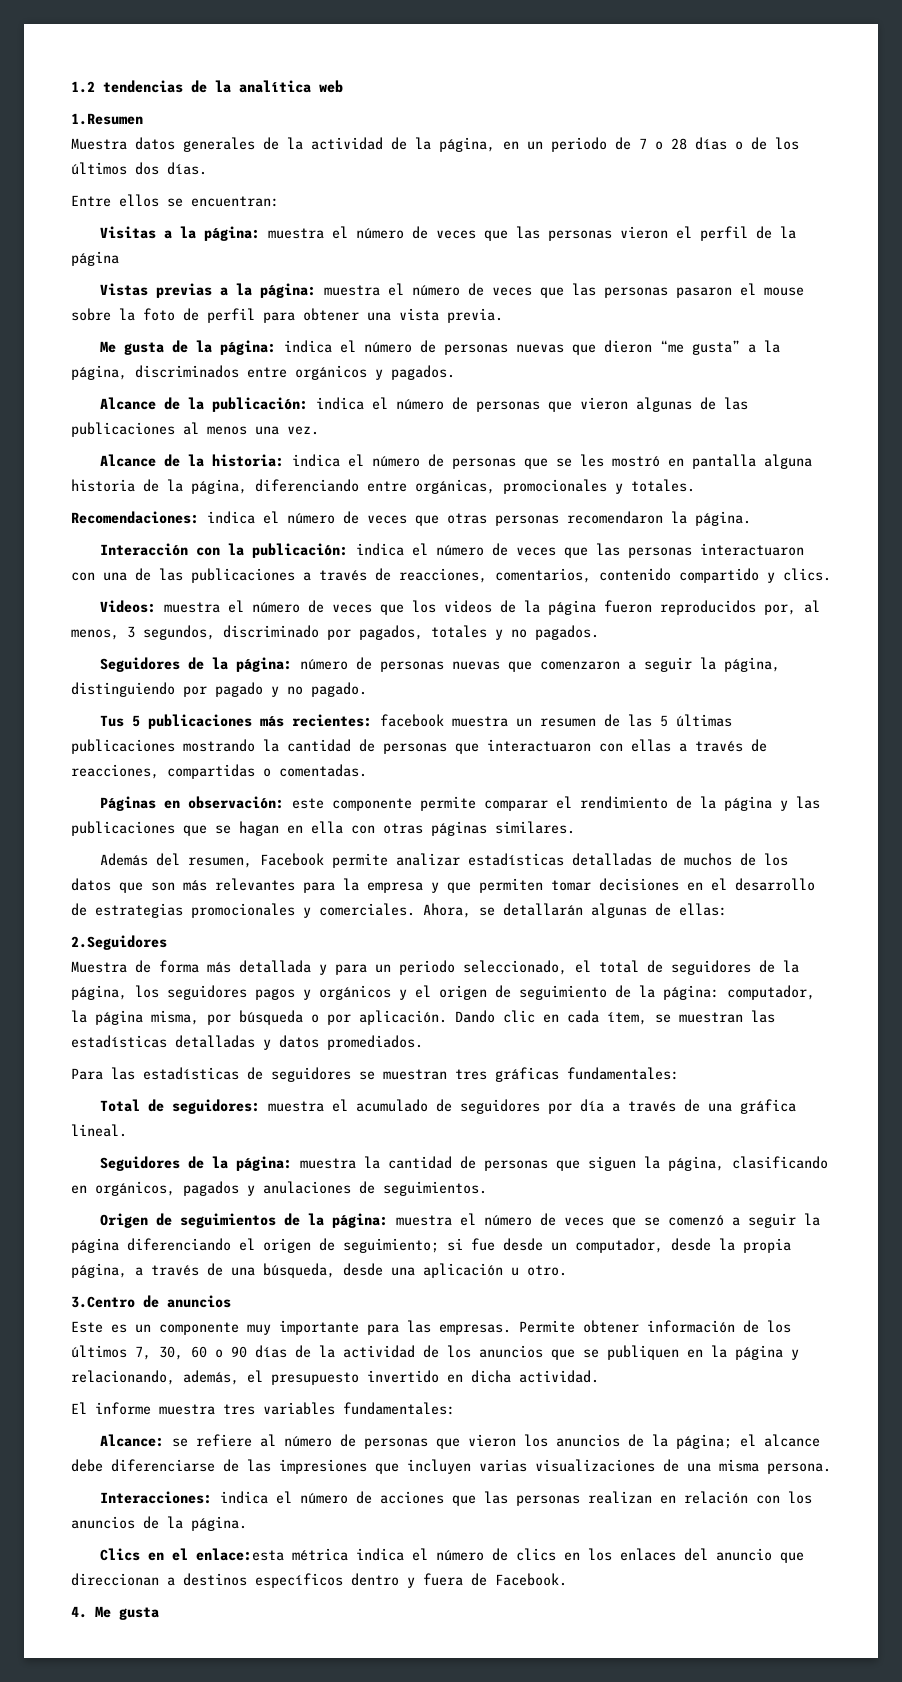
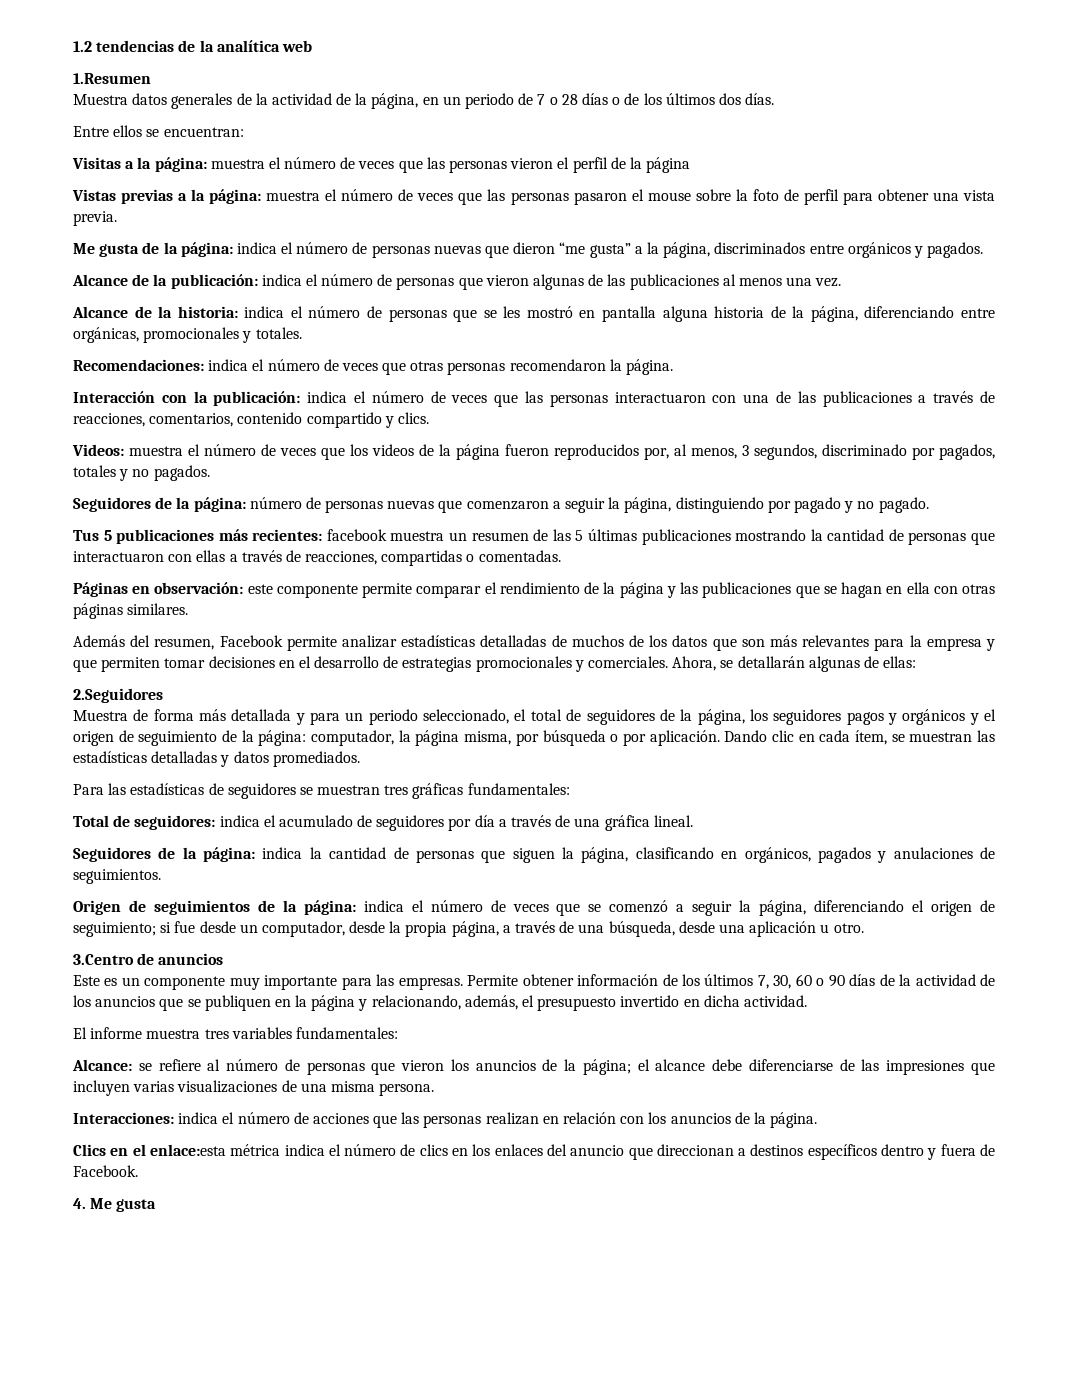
- Total de seguidores: muestra el acumulado de seguidores por día a través de una gráfica lineal.
+ Total de seguidores: indica el acumulado de seguidores por día a través de una gráfica lineal.
- Seguidores de la página: muestra la cantidad de personas que siguen la página, clasificando en orgánicos, pagados y anulaciones de seguimientos.
+ Seguidores de la página: indica la cantidad de personas que siguen la página, clasificando en orgánicos, pagados y anulaciones de seguimientos.
- Origen de seguimientos de la página: muestra el número de veces que se comenzó a seguir la página diferenciando el origen de seguimiento; si fue desde un computador, desde la propia página, a través de una búsqueda, desde una aplicación u otro.
+ Origen de seguimientos de la página: indica el número de veces que se comenzó a seguir la página, diferenciando el origen de seguimiento; si fue desde un computador, desde la propia página, a través de una búsqueda, desde una aplicación u otro.

